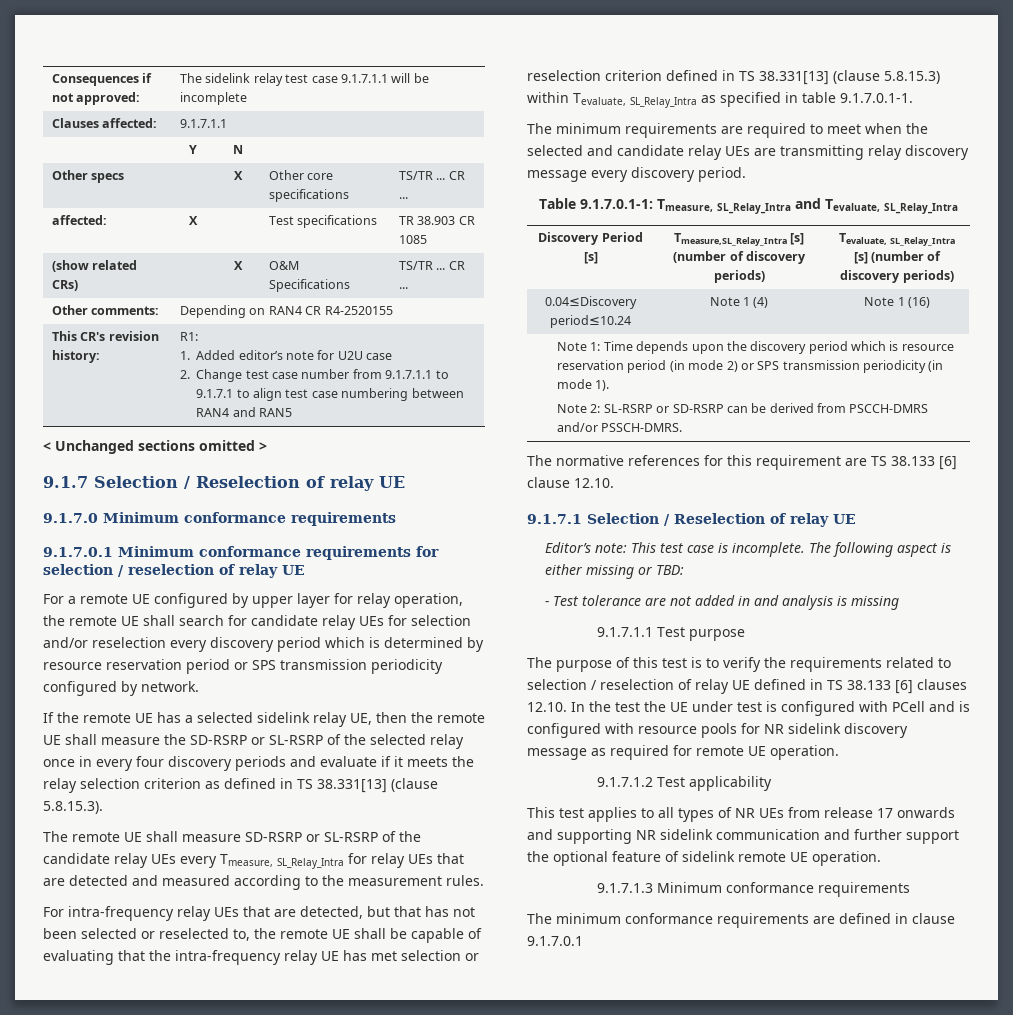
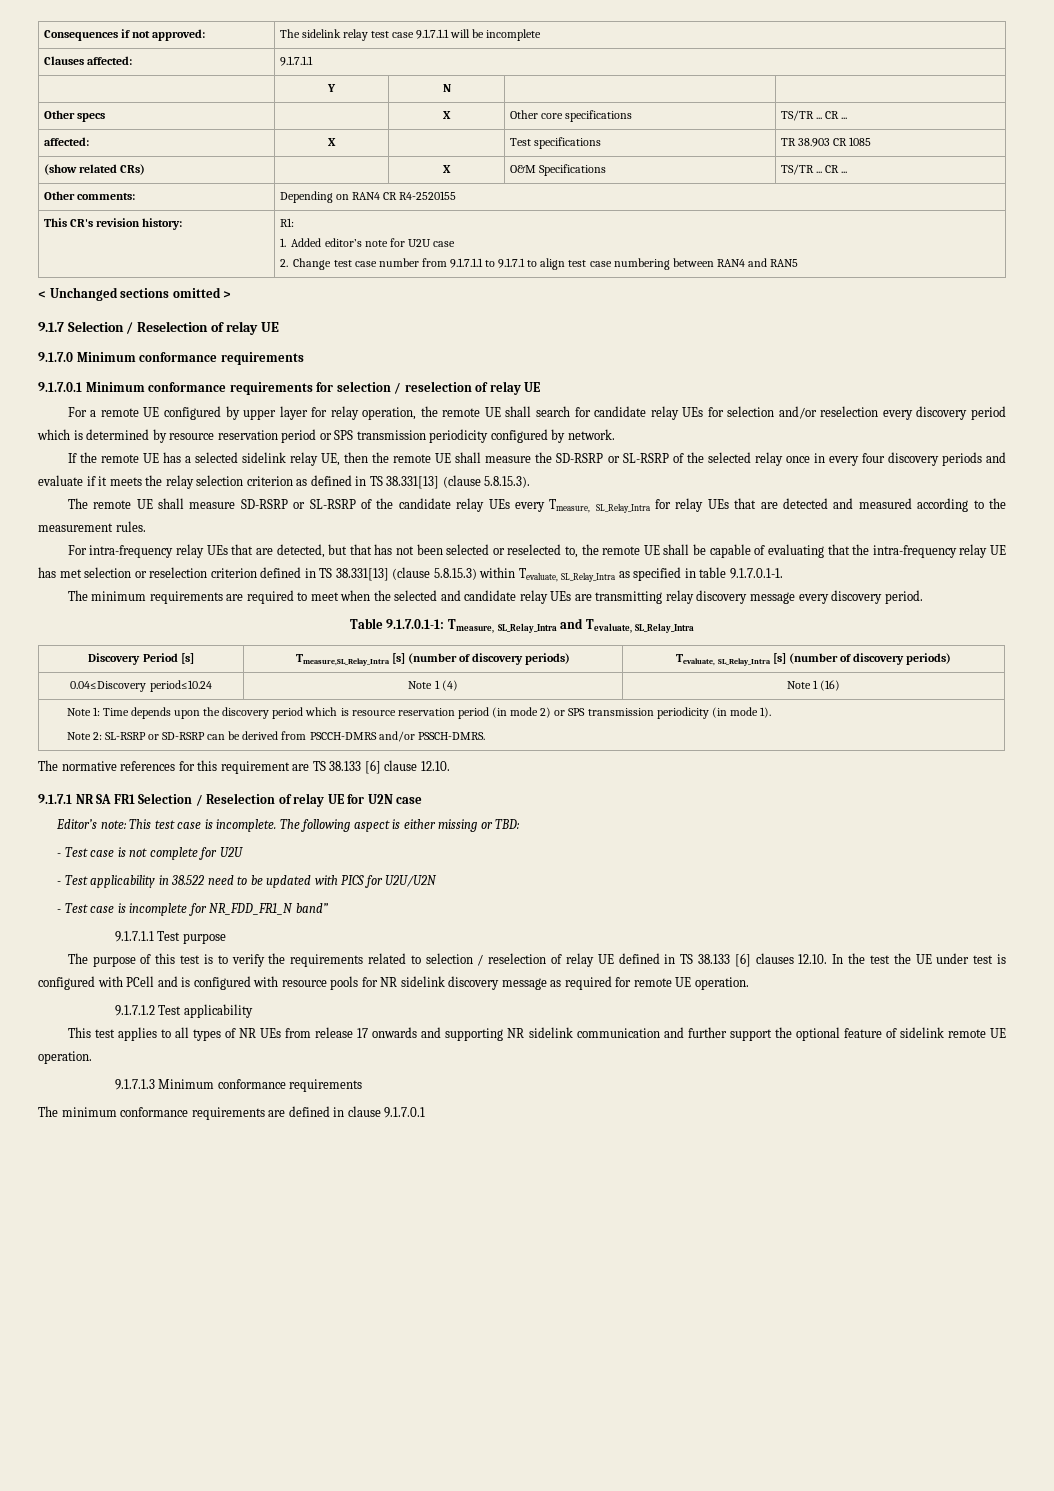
- 9.1.7.1 Selection / Reselection of relay UE
+ 9.1.7.1 NR SA FR1 Selection / Reselection of relay UE for U2N case
- - Test tolerance are not added in and analysis is missing
+ - Test case is not complete for U2U
+ - Test applicability in 38.522 need to be updated with PICS for U2U/U2N
+ - Test case is incomplete for NR_FDD_FR1_N band”

